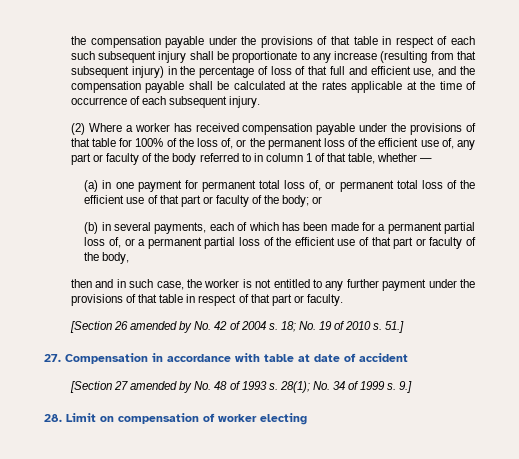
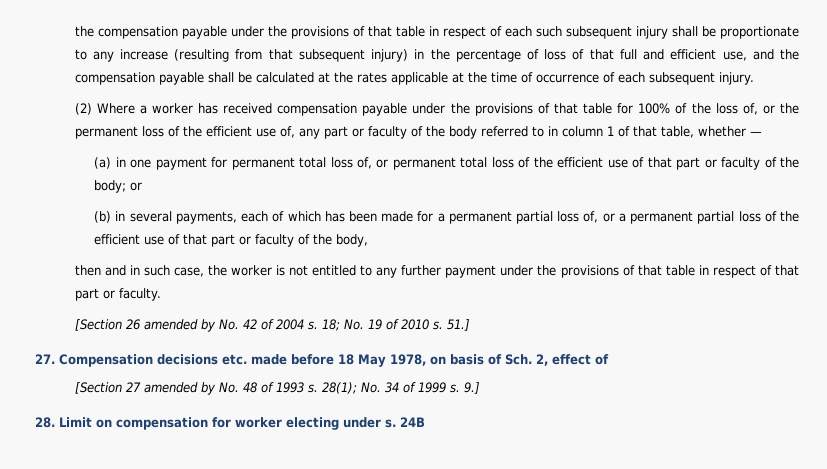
- 27. Compensation in accordance with table at date of accident
+ 27. Compensation decisions etc. made before 18 May 1978, on basis of Sch. 2, effect of
- 28. Limit on compensation of worker electing
+ 28. Limit on compensation for worker electing under s. 24B

